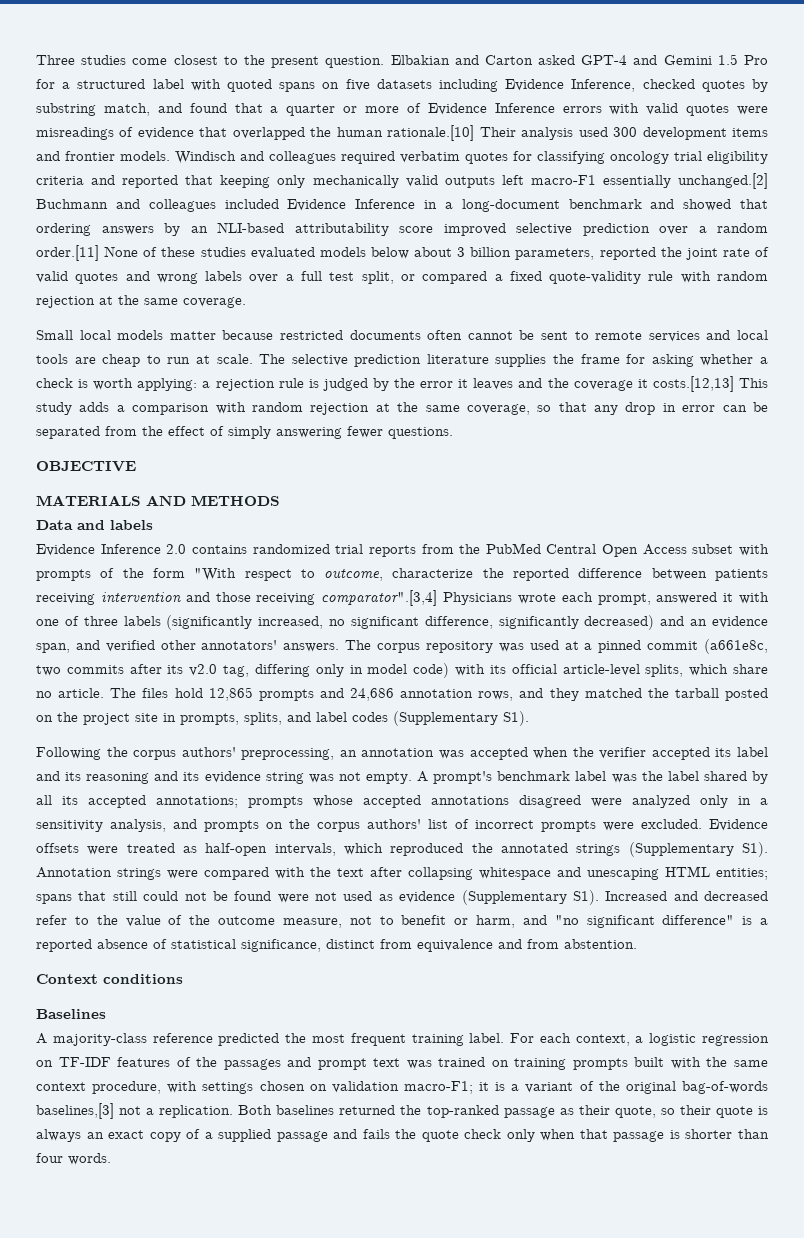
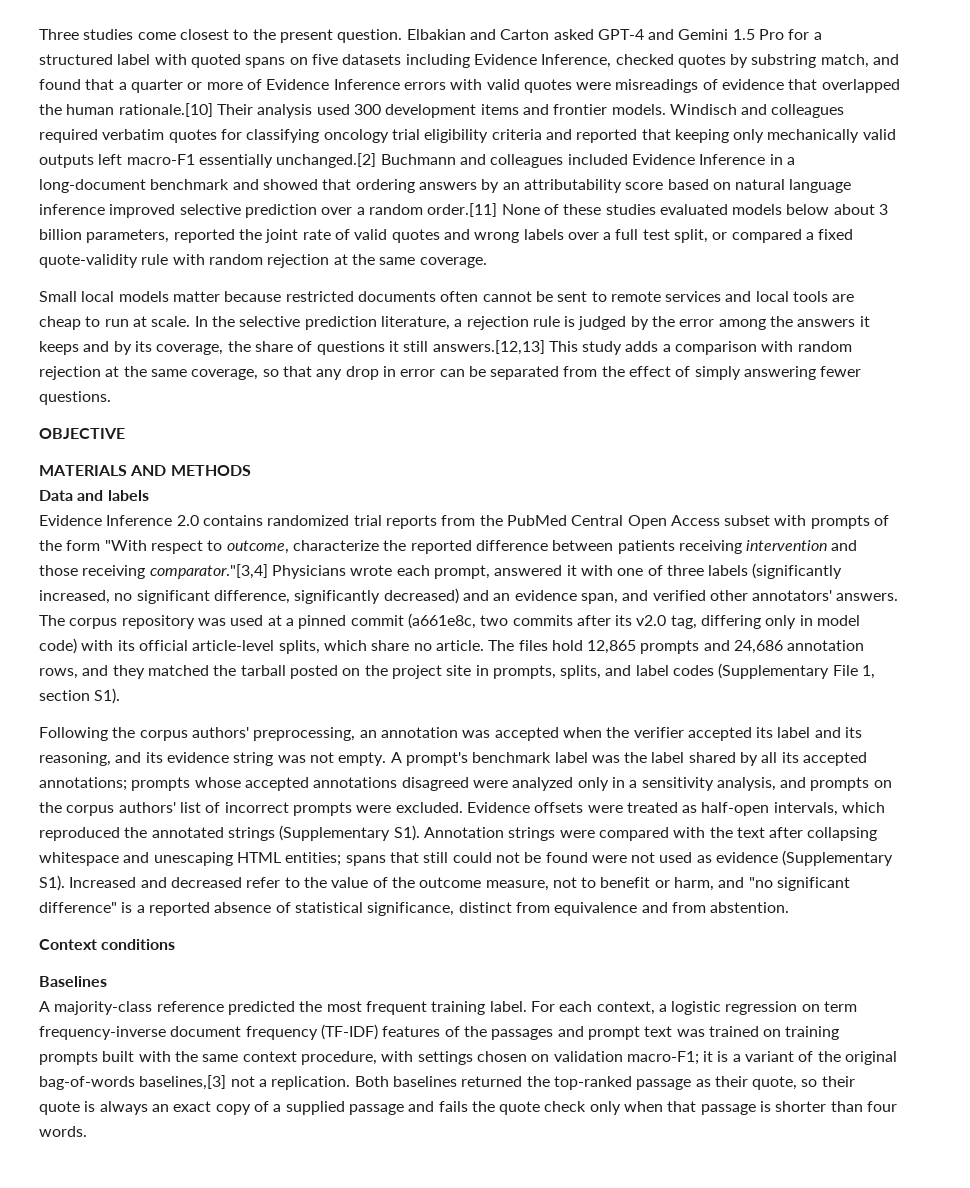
- Windisch and colleagues required verbatim quotes for classifying oncology trial eligibility criteria and reported that keeping only mechanically valid outputs left macro-F1 essentially unchanged.[2] Buchmann and colleagues included Evidence Inference in a long-document benchmark and showed that ordering answers by an NLI-based attributability score improved selective prediction over a random order.[11] None of these studies evaluated models below about 3 billion parameters, reported the joint rate of valid quotes and wrong labels over a full test split, or compared a fixed quote-validity rule with random rejection at the same coverage.
+ Windisch and colleagues required verbatim quotes for classifying oncology trial eligibility criteria and reported that keeping only mechanically valid outputs left macro-F1 essentially unchanged.[2] Buchmann and colleagues included Evidence Inference in a long-document benchmark and showed that ordering answers by an attributability score based on natural language inference improved selective prediction over a random order.[11] None of these studies evaluated models below about 3 billion parameters, reported the joint rate of valid quotes and wrong labels over a full test split, or compared a fixed quote-validity rule with random rejection at the same coverage.
- The selective prediction literature supplies the frame for asking whether a check is worth applying: a rejection rule is judged by the error it leaves and the coverage it costs.[12,13] This study adds a comparison with random rejection at the same coverage, so that any drop in error can be separated from the effect of simply answering fewer questions.
+ In the selective prediction literature, a rejection rule is judged by the error among the answers it keeps and by its coverage, the share of questions it still answers.[12,13] This study adds a comparison with random rejection at the same coverage, so that any drop in error can be separated from the effect of simply answering fewer questions.
- Evidence Inference 2.0 contains randomized trial reports from the PubMed Central Open Access subset with prompts of the form "With respect to outcome, characterize the reported difference between patients receiving intervention and those receiving comparator".[3,4] Physicians wrote each prompt, answered it with one of three labels (significantly increased, no significant difference, significantly decreased) and an evidence span, and verified other annotators' answers.
+ Evidence Inference 2.0 contains randomized trial reports from the PubMed Central Open Access subset with prompts of the form "With respect to outcome, characterize the reported difference between patients receiving intervention and those receiving comparator."[3,4] Physicians wrote each prompt, answered it with one of three labels (significantly increased, no significant difference, significantly decreased) and an evidence span, and verified other annotators' answers.
- The files hold 12,865 prompts and 24,686 annotation rows, and they matched the tarball posted on the project site in prompts, splits, and label codes (Supplementary S1).
+ The files hold 12,865 prompts and 24,686 annotation rows, and they matched the tarball posted on the project site in prompts, splits, and label codes (Supplementary File 1, section S1).
- Following the corpus authors' preprocessing, an annotation was accepted when the verifier accepted its label and its reasoning and its evidence string was not empty.
+ Following the corpus authors' preprocessing, an annotation was accepted when the verifier accepted its label and its reasoning, and its evidence string was not empty.
- For each context, a logistic regression on TF-IDF features of the passages and prompt text was trained on training prompts built with the same context procedure, with settings chosen on validation macro-F1; it is a variant of the original bag-of-words baselines,[3] not a replication.
+ For each context, a logistic regression on term frequency-inverse document frequency (TF-IDF) features of the passages and prompt text was trained on training prompts built with the same context procedure, with settings chosen on validation macro-F1; it is a variant of the original bag-of-words baselines,[3] not a replication.

